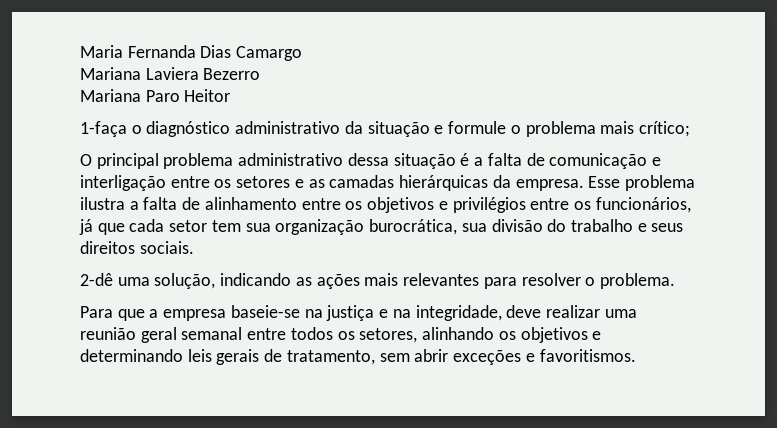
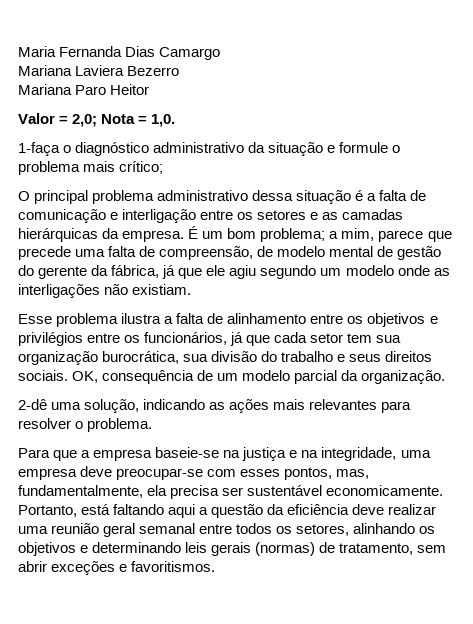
+ Valor = 2,0; Nota = 1,0.
- O principal problema administrativo dessa situação é a falta de comunicação e interligação entre os setores e as camadas hierárquicas da empresa. Esse problema ilustra a falta de alinhamento entre os objetivos e privilégios entre os funcionários, já que cada setor tem sua organização burocrática, sua divisão do trabalho e seus direitos sociais.
+ O principal problema administrativo dessa situação é a falta de comunicação e interligação entre os setores e as camadas hierárquicas da empresa. É um bom problema; a mim, parece que precede uma falta de compreensão, de modelo mental de gestão do gerente da fábrica, já que ele agiu segundo um modelo onde as interligações não existiam.
+ Esse problema ilustra a falta de alinhamento entre os objetivos e privilégios entre os funcionários, já que cada setor tem sua organização burocrática, sua divisão do trabalho e seus direitos sociais. OK, consequência de um modelo parcial da organização.
- Para que a empresa baseie-se na justiça e na integridade, deve realizar uma reunião geral semanal entre todos os setores, alinhando os objetivos e determinando leis gerais de tratamento, sem abrir exceções e favoritismos.
+ Para que a empresa baseie-se na justiça e na integridade, uma empresa deve preocupar-se com esses pontos, mas, fundamentalmente, ela precisa ser sustentável economicamente. Portanto, está faltando aqui a questão da eficiência deve realizar uma reunião geral semanal entre todos os setores, alinhando os objetivos e determinando leis gerais (normas) de tratamento, sem abrir exceções e favoritismos.

